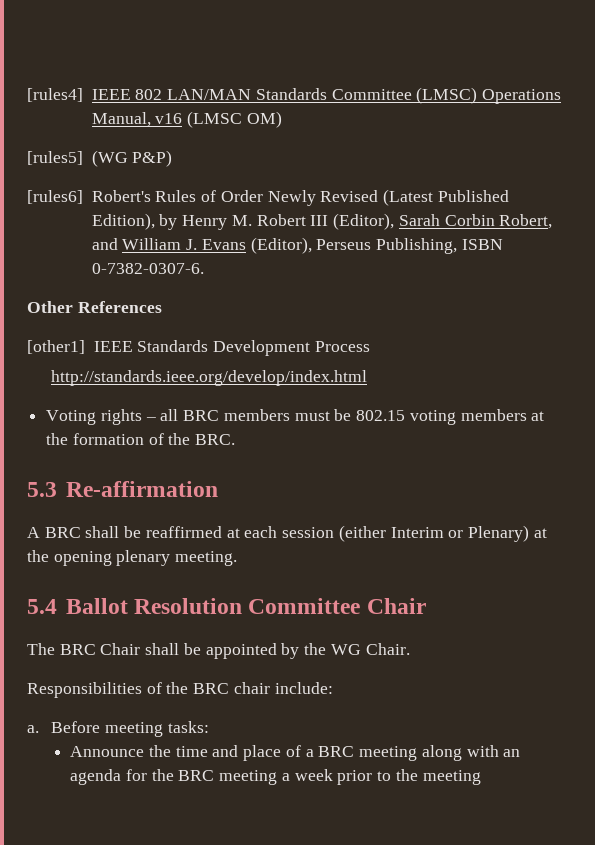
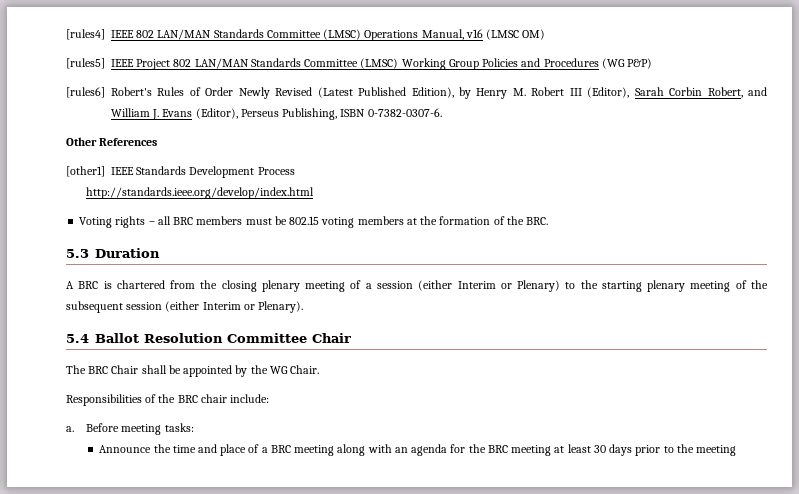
- [rules5] (WG P&P)
+ [rules5] IEEE Project 802 LAN/MAN Standards Committee (LMSC) Working Group Policies and Procedures (WG P&P)
- 5.3 Re-affirmation
+ 5.3 Duration
- A BRC shall be reaffirmed at each session (either Interim or Plenary) at the opening plenary meeting.
+ A BRC is chartered from the closing plenary meeting of a session (either Interim or Plenary) to the starting plenary meeting of the subsequent session (either Interim or Plenary).
- Announce the time and place of a BRC meeting along with an agenda for the BRC meeting a week prior to the meeting
+ Announce the time and place of a BRC meeting along with an agenda for the BRC meeting at least 30 days prior to the meeting

